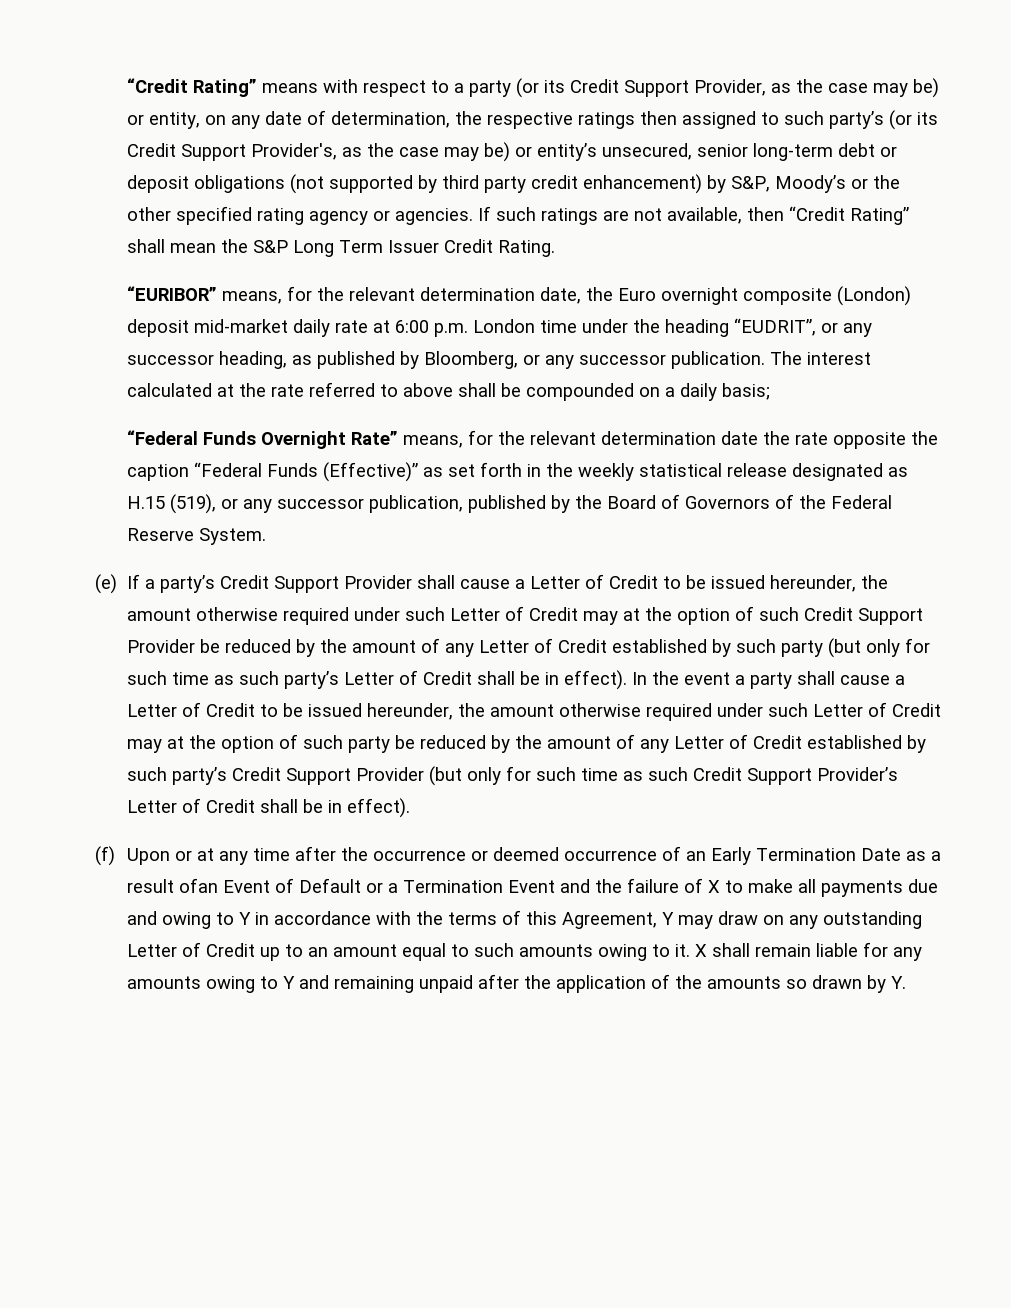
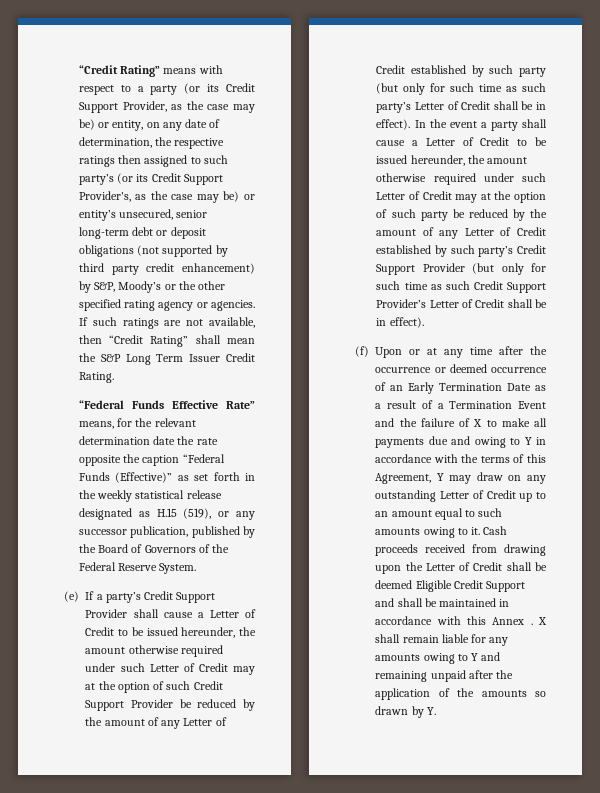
- “EURIBOR” means, for the relevant determination date, the Euro overnight composite (London) deposit mid-market daily rate at 6:00 p.m. London time under the heading “EUDRIT”, or any successor heading, as published by Bloomberg, or any successor publication. The interest calculated at the rate referred to above shall be compounded on a daily basis;
- “Federal Funds Overnight Rate” means, for the relevant determination date the rate opposite the caption “Federal Funds (Effective)” as set forth in the weekly statistical release designated as H.15 (519), or any successor publication, published by the Board of Governors of the Federal Reserve System.
+ “Federal Funds Effective Rate” means, for the relevant determination date the rate opposite the caption “Federal Funds (Effective)” as set forth in the weekly statistical release designated as H.15 (519), or any successor publication, published by the Board of Governors of the Federal Reserve System.
- (f) Upon or at any time after the occurrence or deemed occurrence of an Early Termination Date as a result ofan Event of Default or a Termination Event and the failure of X to make all payments due and owing to Y in accordance with the terms of this Agreement, Y may draw on any outstanding Letter of Credit up to an amount equal to such amounts owing to it.
+ (f) Upon or at any time after the occurrence or deemed occurrence of an Early Termination Date as a result of a Termination Event and the failure of X to make all payments due and owing to Y in accordance with the terms of this Agreement, Y may draw on any outstanding Letter of Credit up to an amount equal to such amounts owing to it.
+ Cash proceeds received from drawing upon the Letter of Credit shall be deemed Eligible Credit Support and shall be maintained in accordance with this Annex .

